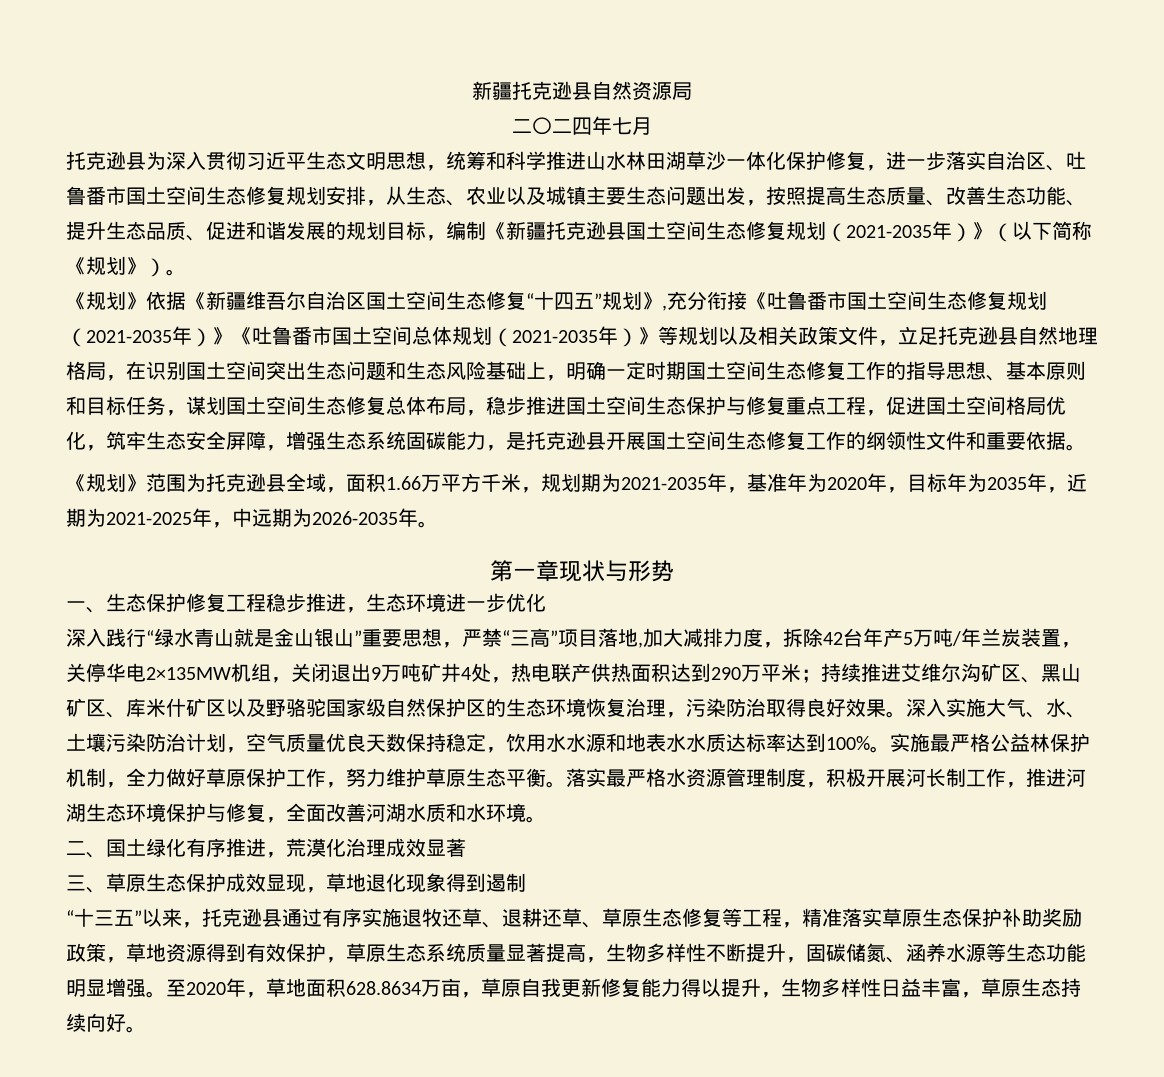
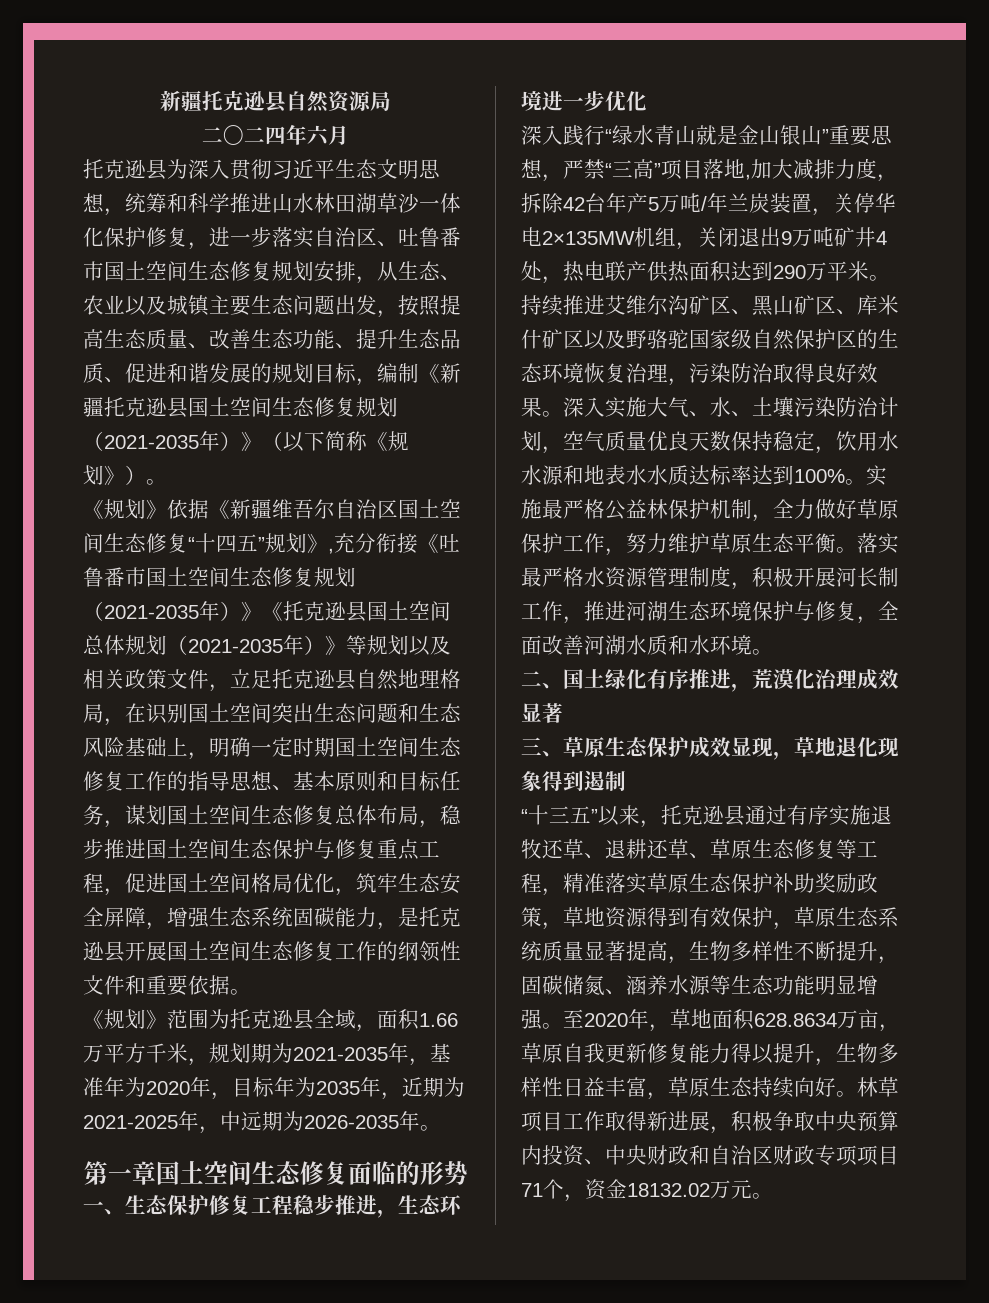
- 二〇二四年七月
+ 二〇二四年六月
- 《规划》依据《新疆维吾尔自治区国土空间生态修复“十四五”规划》,充分衔接《吐鲁番市国土空间生态修复规划（2021-2035年）》《吐鲁番市国土空间总体规划（2021-2035年）》等规划以及相关政策文件，立足托克逊县自然地理格局，在识别国土空间突出生态问题和生态风险基础上，明确一定时期国土空间生态修复工作的指导思想、基本原则和目标任务，谋划国土空间生态修复总体布局，稳步推进国土空间生态保护与修复重点工程，促进国土空间格局优化，筑牢生态安全屏障，增强生态系统固碳能力，是托克逊县开展国土空间生态修复工作的纲领性文件和重要依据。
+ 《规划》依据《新疆维吾尔自治区国土空间生态修复“十四五”规划》,充分衔接《吐鲁番市国土空间生态修复规划（2021-2035年）》《托克逊县国土空间总体规划（2021-2035年）》等规划以及相关政策文件，立足托克逊县自然地理格局，在识别国土空间突出生态问题和生态风险基础上，明确一定时期国土空间生态修复工作的指导思想、基本原则和目标任务，谋划国土空间生态修复总体布局，稳步推进国土空间生态保护与修复重点工程，促进国土空间格局优化，筑牢生态安全屏障，增强生态系统固碳能力，是托克逊县开展国土空间生态修复工作的纲领性文件和重要依据。
- 第一章现状与形势
+ 第一章国土空间生态修复面临的形势
- 深入践行“绿水青山就是金山银山”重要思想，严禁“三高”项目落地,加大减排力度，拆除42台年产5万吨/年兰炭装置，关停华电2×135MW机组，关闭退出9万吨矿井4处，热电联产供热面积达到290万平米；
+ 深入践行“绿水青山就是金山银山”重要思想，严禁“三高”项目落地,加大减排力度，拆除42台年产5万吨/年兰炭装置，关停华电2×135MW机组，关闭退出9万吨矿井4处，热电联产供热面积达到290万平米。
+ 林草项目工作取得新进展，积极争取中央预算内投资、中央财政和自治区财政专项项目71个，资金18132.02万元。

